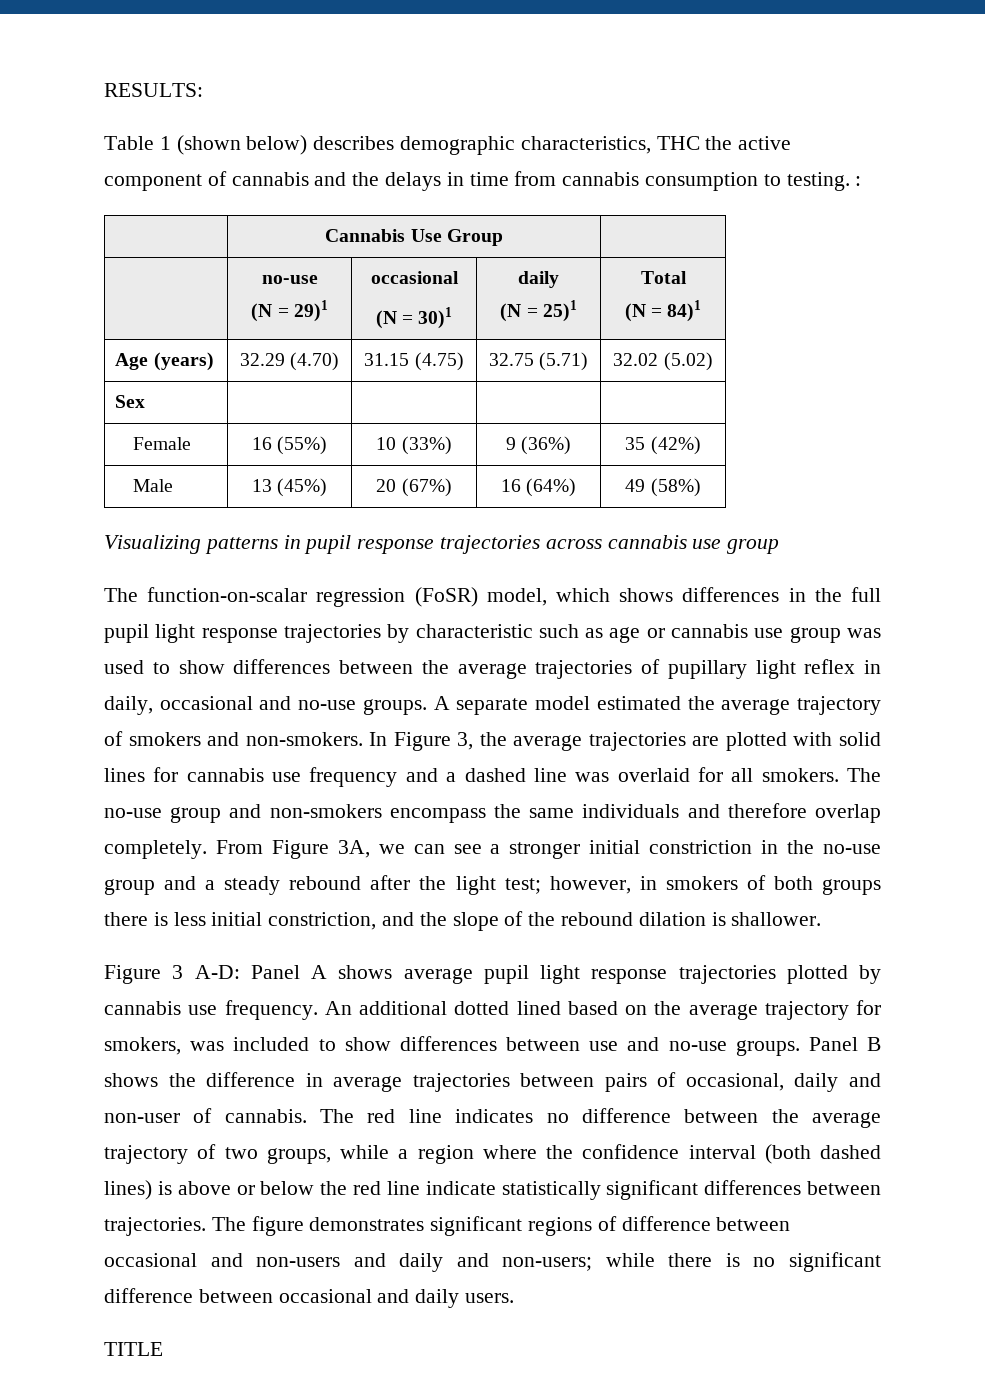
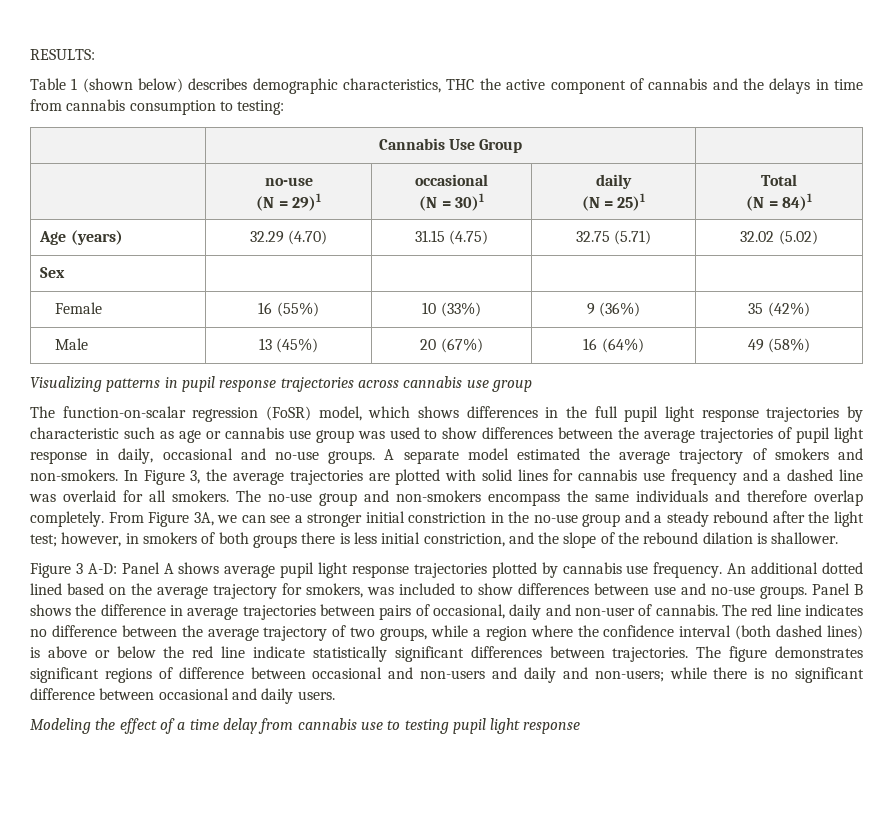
- Table 1 (shown below) describes demographic characteristics, THC the active component of cannabis and the delays in time from cannabis consumption to testing. :
+ Table 1 (shown below) describes demographic characteristics, THC the active component of cannabis and the delays in time from cannabis consumption to testing:
- The function-on-scalar regression (FoSR) model, which shows differences in the full pupil light response trajectories by characteristic such as age or cannabis use group was used to show differences between the average trajectories of pupillary light reflex in daily, occasional and no-use groups.
+ The function-on-scalar regression (FoSR) model, which shows differences in the full pupil light response trajectories by characteristic such as age or cannabis use group was used to show differences between the average trajectories of pupil light response in daily, occasional and no-use groups.
- TITLE
+ Modeling the effect of a time delay from cannabis use to testing pupil light response

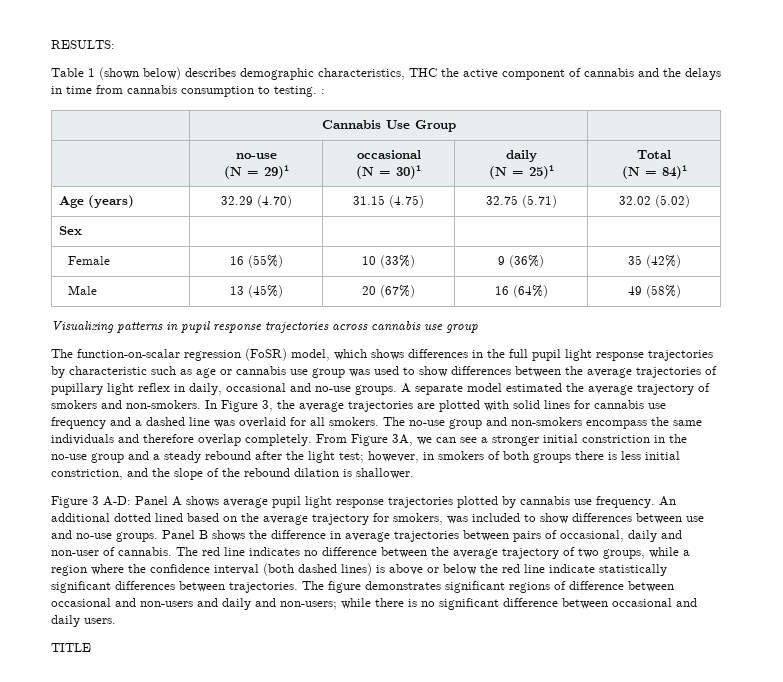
- Table 1 (shown below) describes demographic characteristics, THC the active component of cannabis and the delays in time from cannabis consumption to testing:
+ Table 1 (shown below) describes demographic characteristics, THC the active component of cannabis and the delays in time from cannabis consumption to testing. :
- The function-on-scalar regression (FoSR) model, which shows differences in the full pupil light response trajectories by characteristic such as age or cannabis use group was used to show differences between the average trajectories of pupil light response in daily, occasional and no-use groups.
+ The function-on-scalar regression (FoSR) model, which shows differences in the full pupil light response trajectories by characteristic such as age or cannabis use group was used to show differences between the average trajectories of pupillary light reflex in daily, occasional and no-use groups.
- Modeling the effect of a time delay from cannabis use to testing pupil light response
+ TITLE

